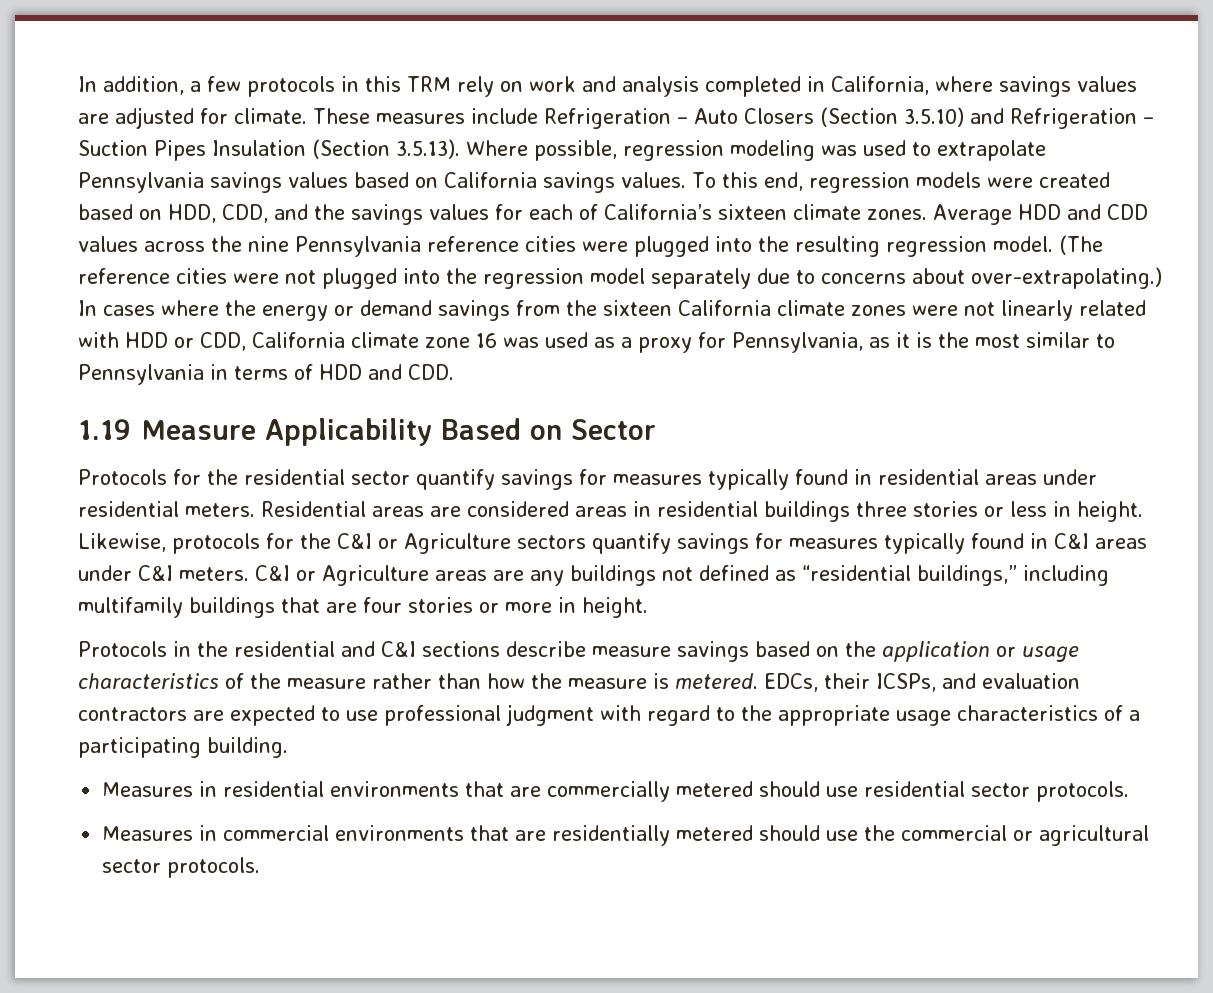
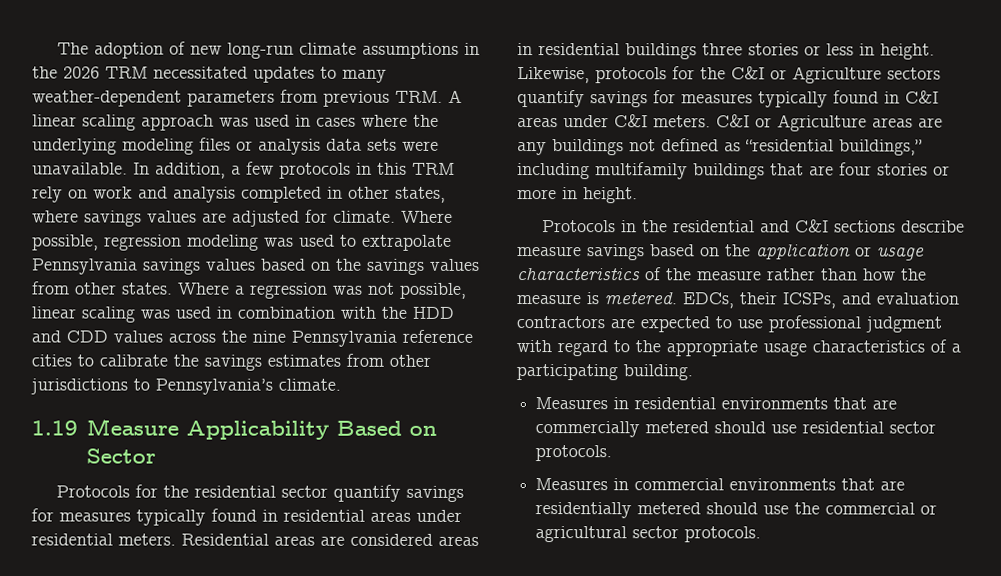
+ The adoption of new long-run climate assumptions in the 2026 TRM necessitated updates to many weather-dependent parameters from previous TRM. A linear scaling approach was used in cases where the underlying modeling files or analysis data sets were unavailable.
- In addition, a few protocols in this TRM rely on work and analysis completed in California, where savings values are adjusted for climate.
+ In addition, a few protocols in this TRM rely on work and analysis completed in other states, where savings values are adjusted for climate.
- These measures include Refrigeration – Auto Closers (Section 3.5.10) and Refrigeration – Suction Pipes Insulation (Section 3.5.13). Where possible, regression modeling was used to extrapolate Pennsylvania savings values based on California savings values. To this end, regression models were created based on HDD, CDD, and the savings values for each of California’s sixteen climate zones. Average HDD and CDD values across the nine Pennsylvania reference cities were plugged into the resulting regression model. (The reference cities were not plugged into the regression model separately due to concerns about over-extrapolating.) In cases where the energy or demand savings from the sixteen California climate zones were not linearly related with HDD or CDD, California climate zone 16 was used as a proxy for Pennsylvania, as it is the most similar to Pennsylvania in terms of HDD and CDD.
+ Where possible, regression modeling was used to extrapolate Pennsylvania savings values based on the savings values from other states. Where a regression was not possible, linear scaling was used in combination with the HDD and CDD values across the nine Pennsylvania reference cities to calibrate the savings estimates from other jurisdictions to Pennsylvania’s climate.

